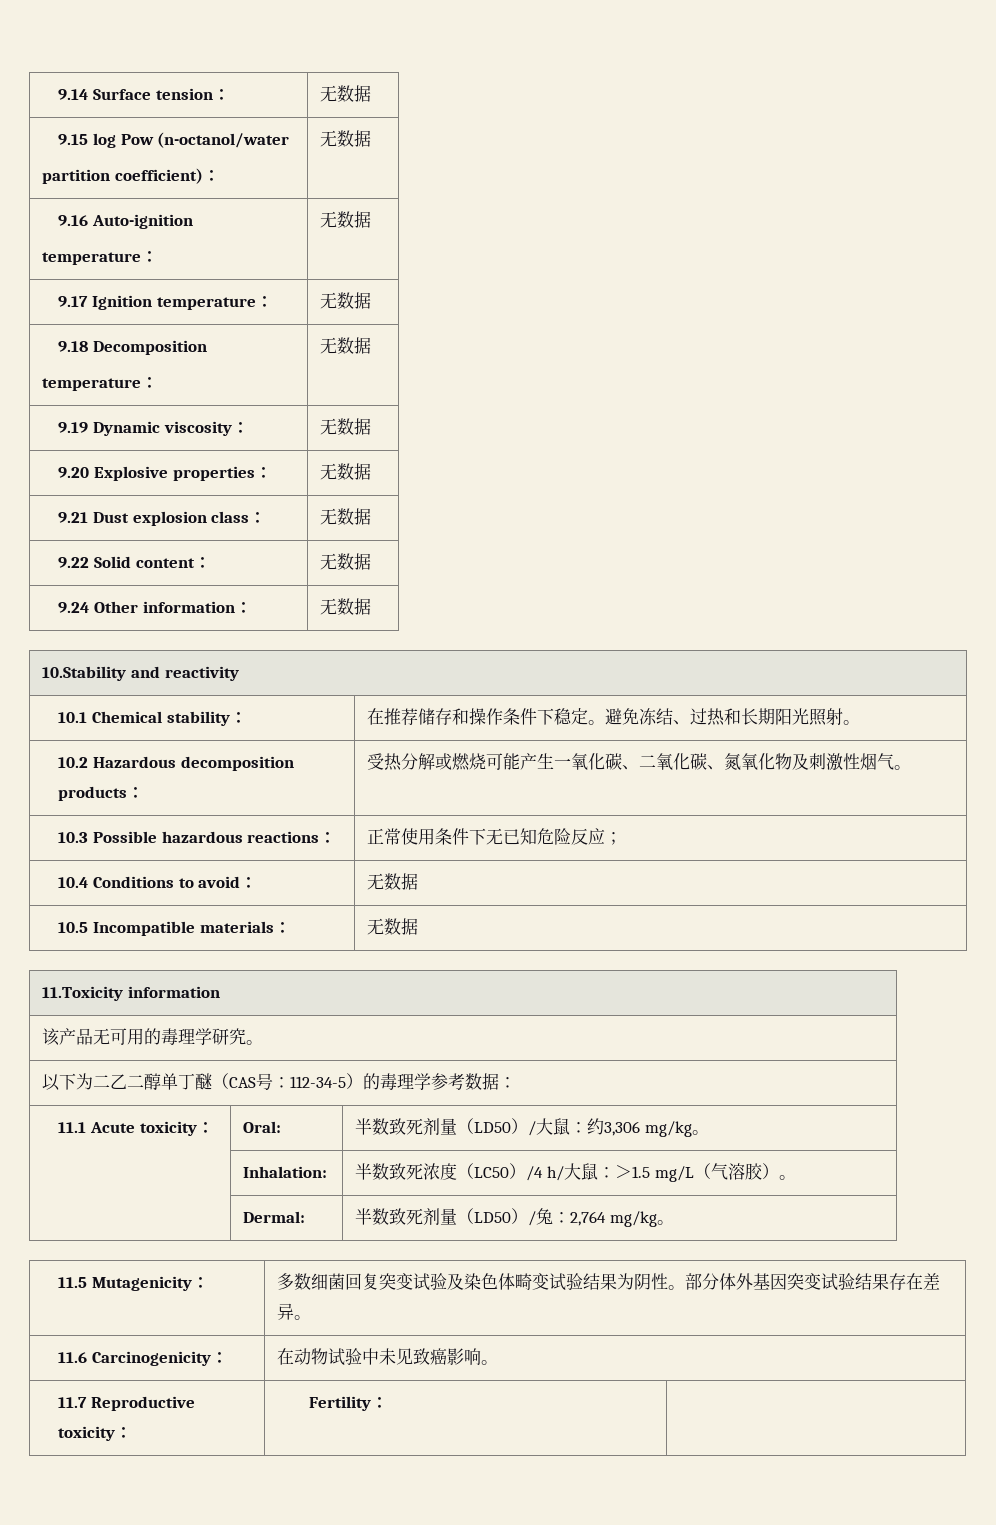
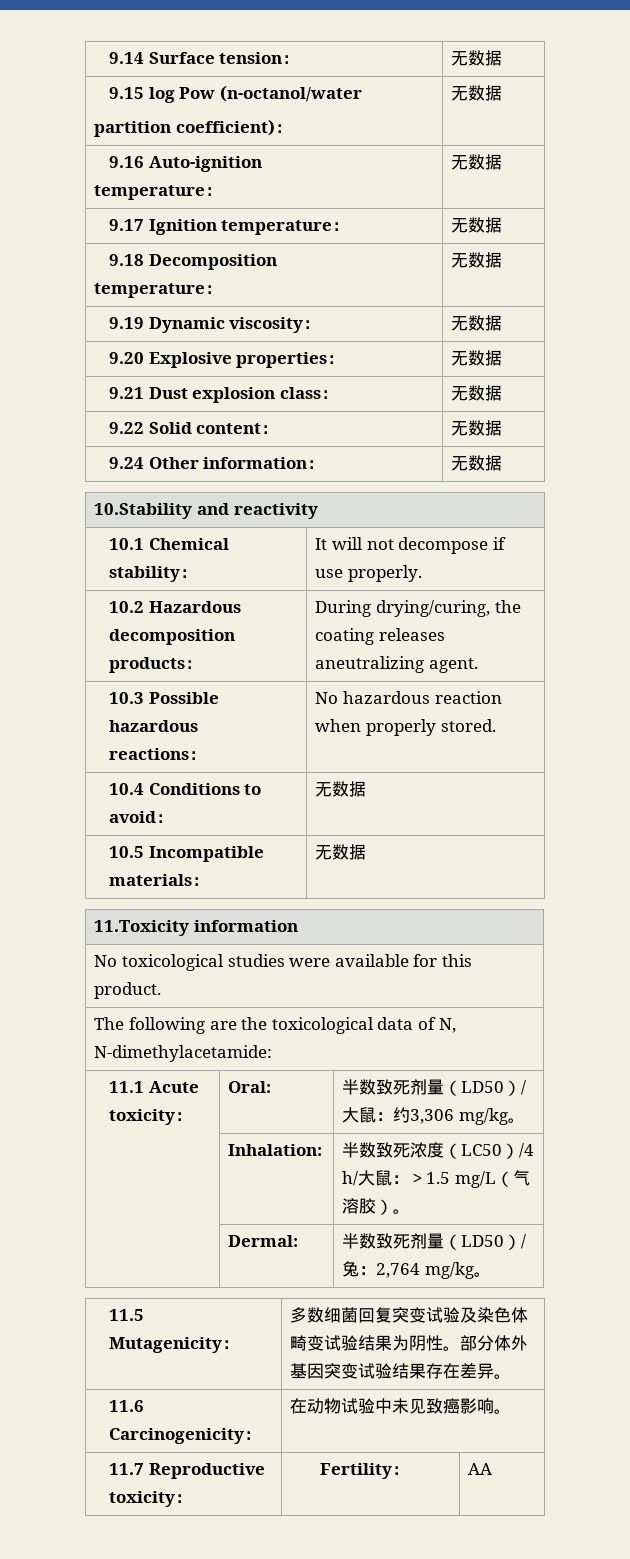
- 10.1 Chemical stability： | 在推荐储存和操作条件下稳定。避免冻结、过热和长期阳光照射。
+ 10.1 Chemical stability： | It will not decompose if use properly.
- 10.2 Hazardous decomposition products： | 受热分解或燃烧可能产生一氧化碳、二氧化碳、氮氧化物及刺激性烟气。
+ 10.2 Hazardous decomposition products： | During drying/curing, the coating releases aneutralizing agent.
- 10.3 Possible hazardous reactions： | 正常使用条件下无已知危险反应；
+ 10.3 Possible hazardous reactions： | No hazardous reaction when properly stored.
- 该产品无可用的毒理学研究。
- 以下为二乙二醇单丁醚（CAS号：112-34-5）的毒理学参考数据：
+ No toxicological studies were available for this product.
+ The following are the toxicological data of N, N-dimethylacetamide:
- 11.7 Reproductive toxicity： | Fertility： |
+ 11.7 Reproductive toxicity： | Fertility： | AA

